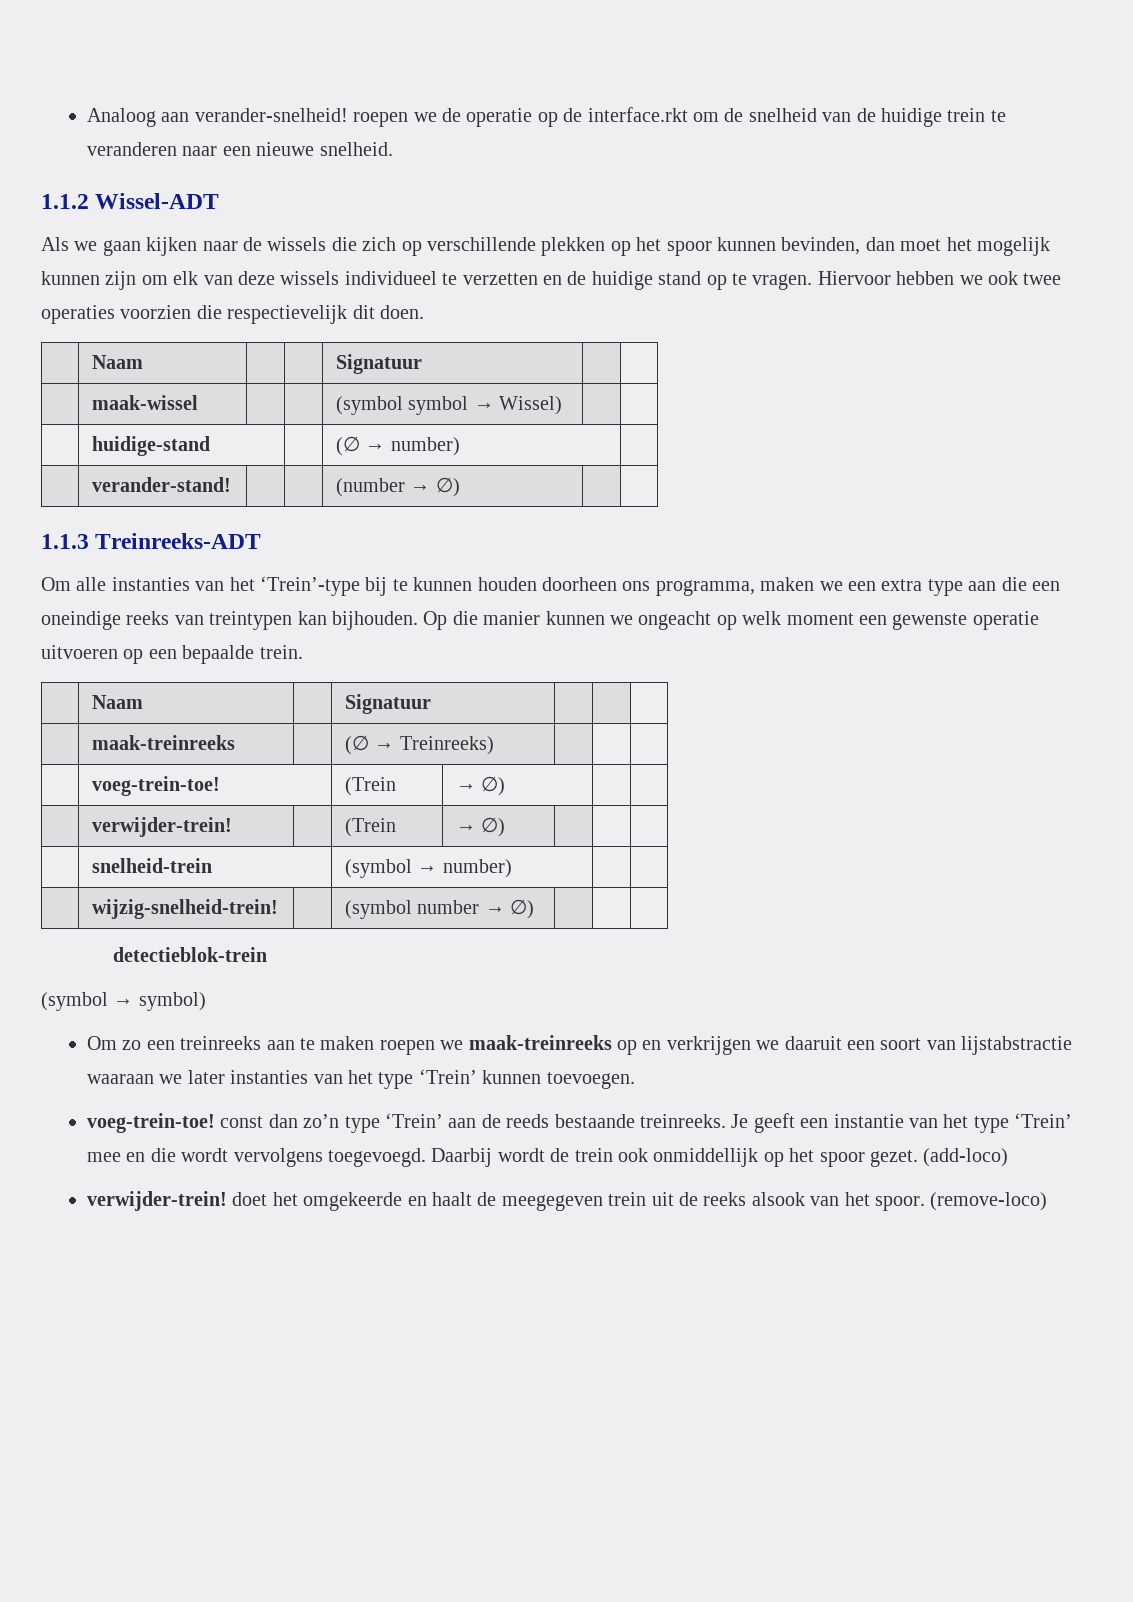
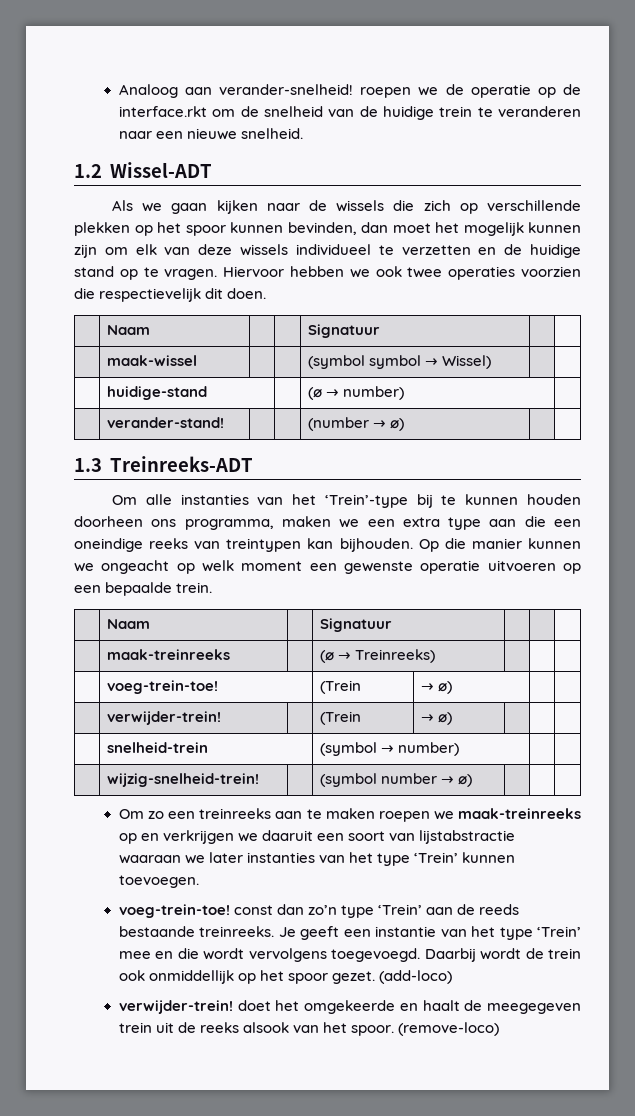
- 1.1.2 Wissel-ADT
+ 1.2 Wissel-ADT
- 1.1.3 Treinreeks-ADT
+ 1.3 Treinreeks-ADT
- detectieblok-trein
- (symbol → symbol)

